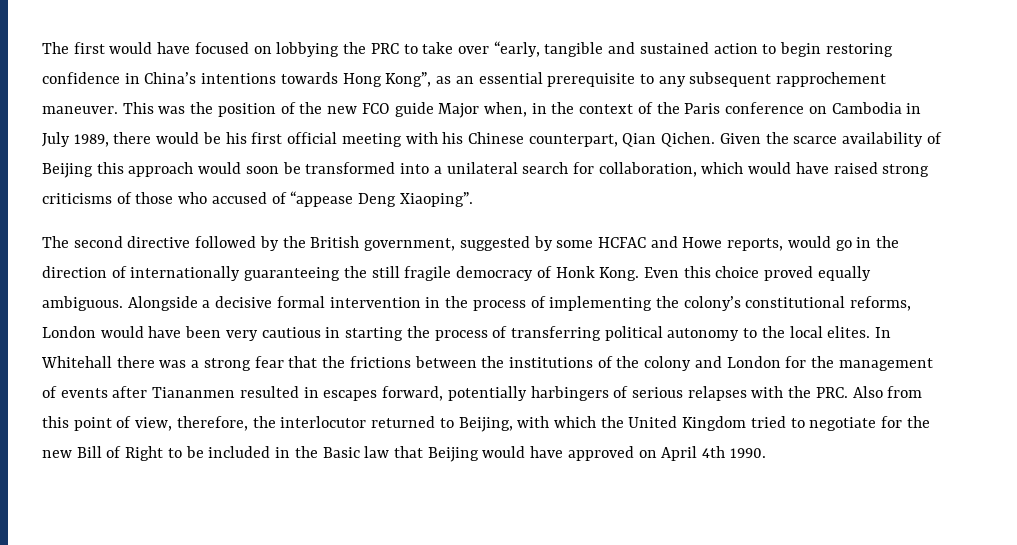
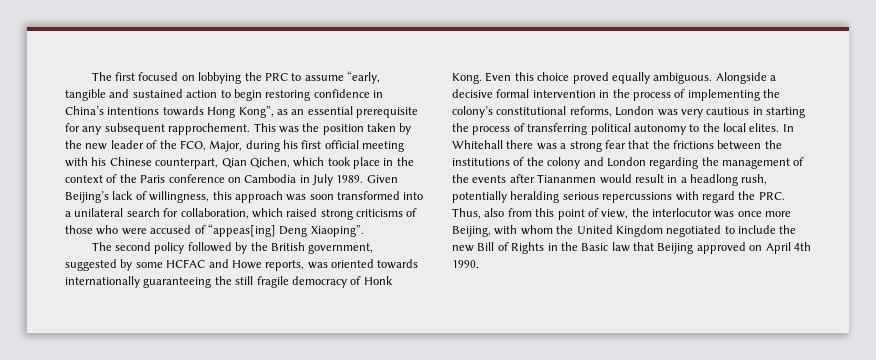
- The first would have focused on lobbying the PRC to take over “early, tangible and sustained action to begin restoring confidence in China’s intentions towards Hong Kong”, as an essential prerequisite to any subsequent rapprochement maneuver.
+ The first focused on lobbying the PRC to assume “early, tangible and sustained action to begin restoring confidence in China’s intentions towards Hong Kong”, as an essential prerequisite for any subsequent rapprochement.
- This was the position of the new FCO guide Major when, in the context of the Paris conference on Cambodia in July 1989, there would be his first official meeting with his Chinese counterpart, Qian Qichen. Given the scarce availability of Beijing this approach would soon be transformed into a unilateral search for collaboration, which would have raised strong criticisms of those who accused of “appease Deng Xiaoping”.
+ This was the position taken by the new leader of the FCO, Major, during his first official meeting with his Chinese counterpart, Qian Qichen, which took place in the context of the Paris conference on Cambodia in July 1989. Given Beijing’s lack of willingness, this approach was soon transformed into a unilateral search for collaboration, which raised strong criticisms of those who were accused of “appeas[ing] Deng Xiaoping”.
- The second directive followed by the British government, suggested by some HCFAC and Howe reports, would go in the direction of internationally guaranteeing the still fragile democracy of Honk Kong.
+ The second policy followed by the British government, suggested by some HCFAC and Howe reports, was oriented towards internationally guaranteeing the still fragile democracy of Honk Kong.
- Alongside a decisive formal intervention in the process of implementing the colony’s constitutional reforms, London would have been very cautious in starting the process of transferring political autonomy to the local elites.
+ Alongside a decisive formal intervention in the process of implementing the colony’s constitutional reforms, London was very cautious in starting the process of transferring political autonomy to the local elites.
- In Whitehall there was a strong fear that the frictions between the institutions of the colony and London for the management of events after Tiananmen resulted in escapes forward, potentially harbingers of serious relapses with the PRC. Also from this point of view, therefore, the interlocutor returned to Beijing, with which the United Kingdom tried to negotiate for the new Bill of Right to be included in the Basic law that Beijing would have approved on April 4th 1990.
+ In Whitehall there was a strong fear that the frictions between the institutions of the colony and London regarding the management of the events after Tiananmen would result in a headlong rush, potentially heralding serious repercussions with regard the PRC. Thus, also from this point of view, the interlocutor was once more Beijing, with whom the United Kingdom negotiated to include the new Bill of Rights in the Basic law that Beijing approved on April 4th 1990.

